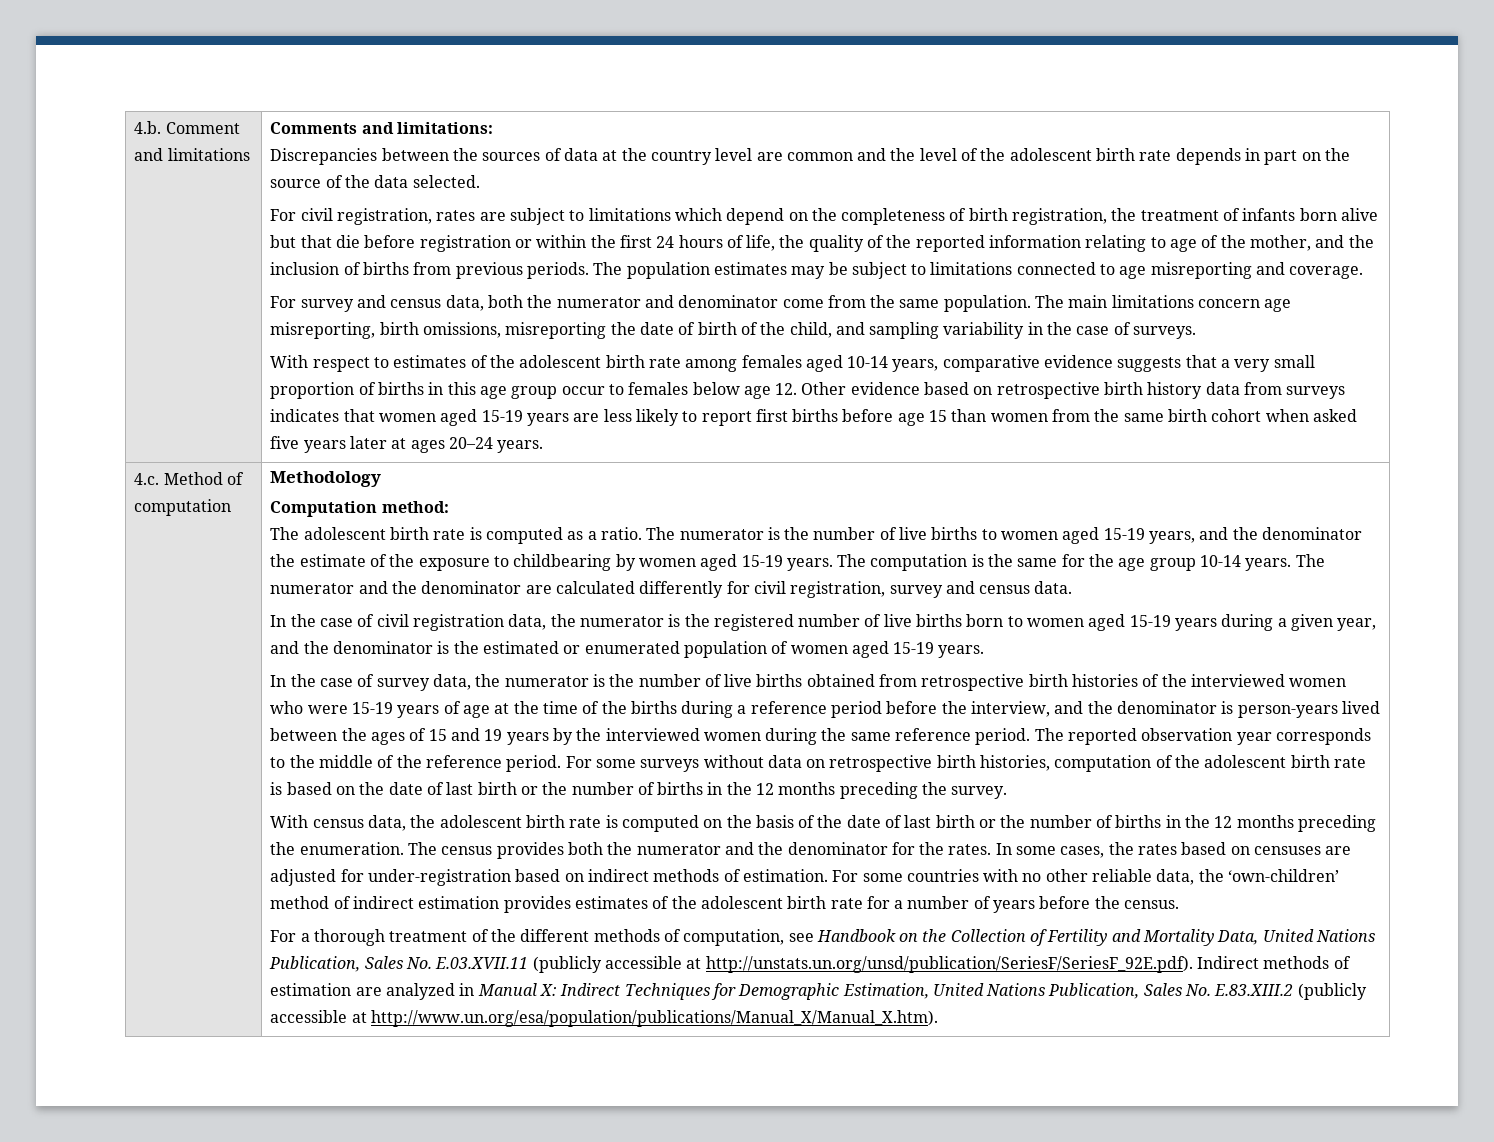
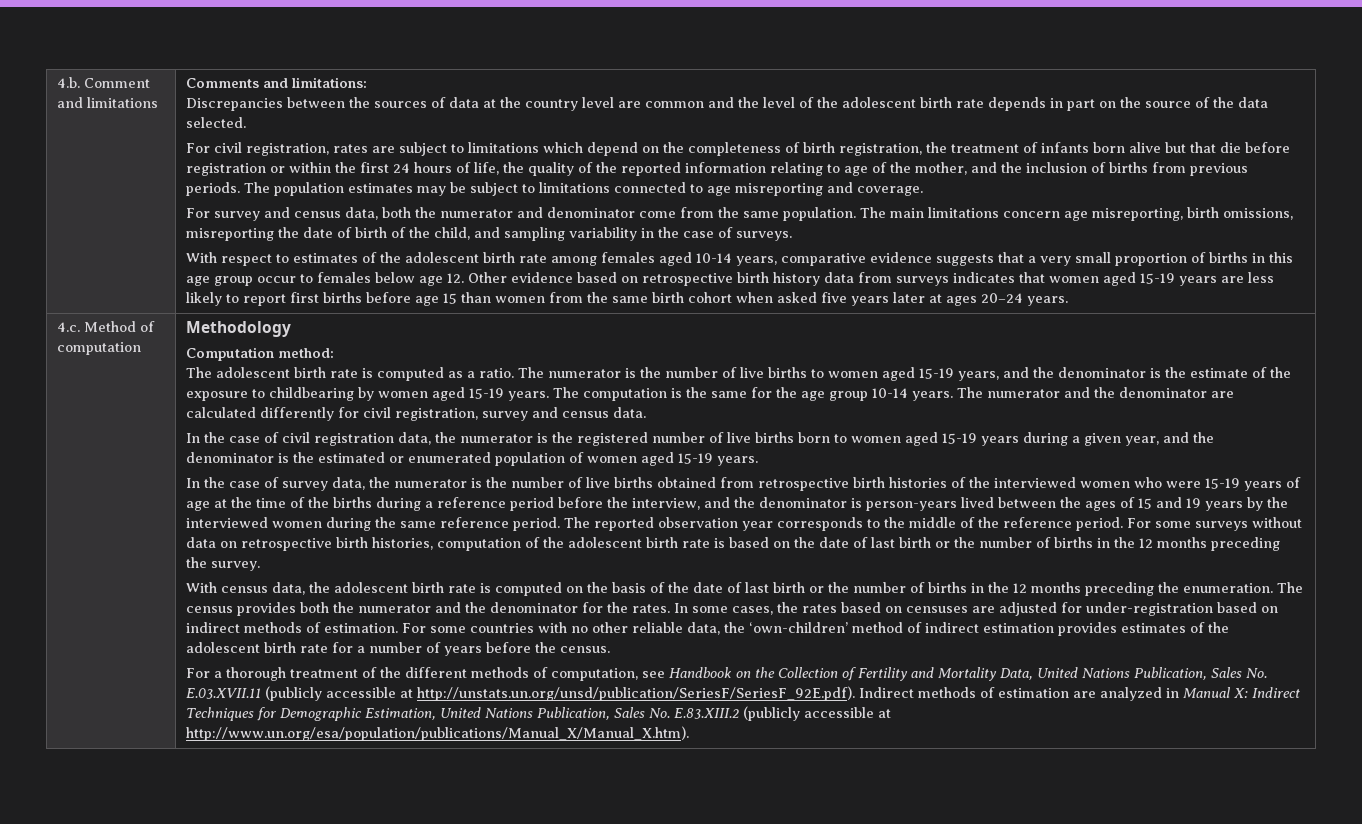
- The numerator is the number of live births to women aged 15-19 years, and the denominator the estimate of the exposure to childbearing by women aged 15-19 years.
+ The numerator is the number of live births to women aged 15-19 years, and the denominator is the estimate of the exposure to childbearing by women aged 15-19 years.

